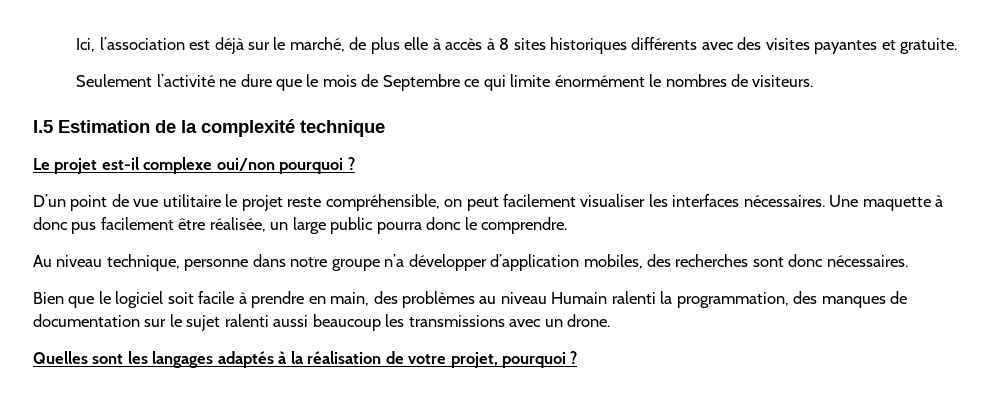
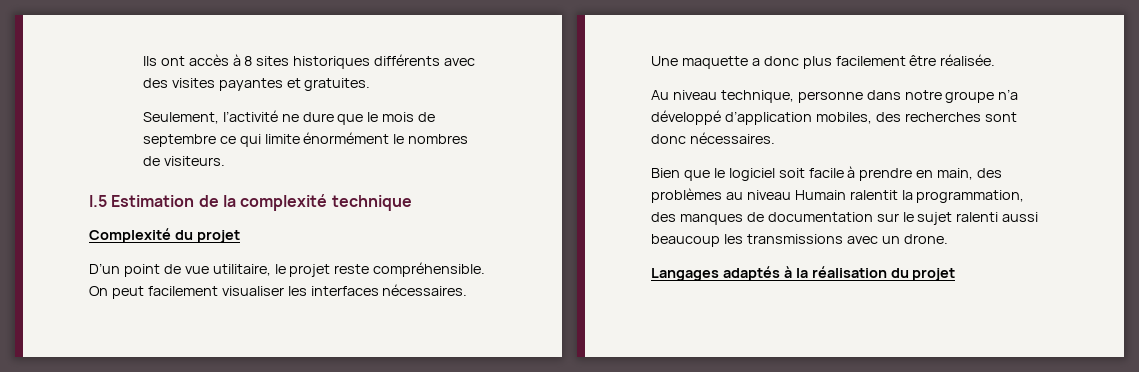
- Ici, l’association est déjà sur le marché, de plus elle à accès à 8 sites historiques différents avec des visites payantes et gratuite.
- Seulement l’activité ne dure que le mois de Septembre ce qui limite énormément le nombres de visiteurs.
+ Ils ont accès à 8 sites historiques différents avec des visites payantes et gratuites.
+ Seulement, l’activité ne dure que le mois de septembre ce qui limite énormément le nombres de visiteurs.
- Le projet est-il complexe oui/non pourquoi ?
+ Complexité du projet
- D’un point de vue utilitaire le projet reste compréhensible, on peut facilement visualiser les interfaces nécessaires.
+ D’un point de vue utilitaire, le projet reste compréhensible. On peut facilement visualiser les interfaces nécessaires.
- Une maquette à donc pus facilement être réalisée, un large public pourra donc le comprendre.
+ Une maquette a donc plus facilement être réalisée.
- Au niveau technique, personne dans notre groupe n’a développer d’application mobiles, des recherches sont donc nécessaires.
+ Au niveau technique, personne dans notre groupe n’a développé d’application mobiles, des recherches sont donc nécessaires.
- Bien que le logiciel soit facile à prendre en main, des problèmes au niveau Humain ralenti la programmation, des manques de documentation sur le sujet ralenti aussi beaucoup les transmissions avec un drone.
+ Bien que le logiciel soit facile à prendre en main, des problèmes au niveau Humain ralentit la programmation, des manques de documentation sur le sujet ralenti aussi beaucoup les transmissions avec un drone.
- Quelles sont les langages adaptés à la réalisation de votre projet, pourquoi ?
+ Langages adaptés à la réalisation du projet

